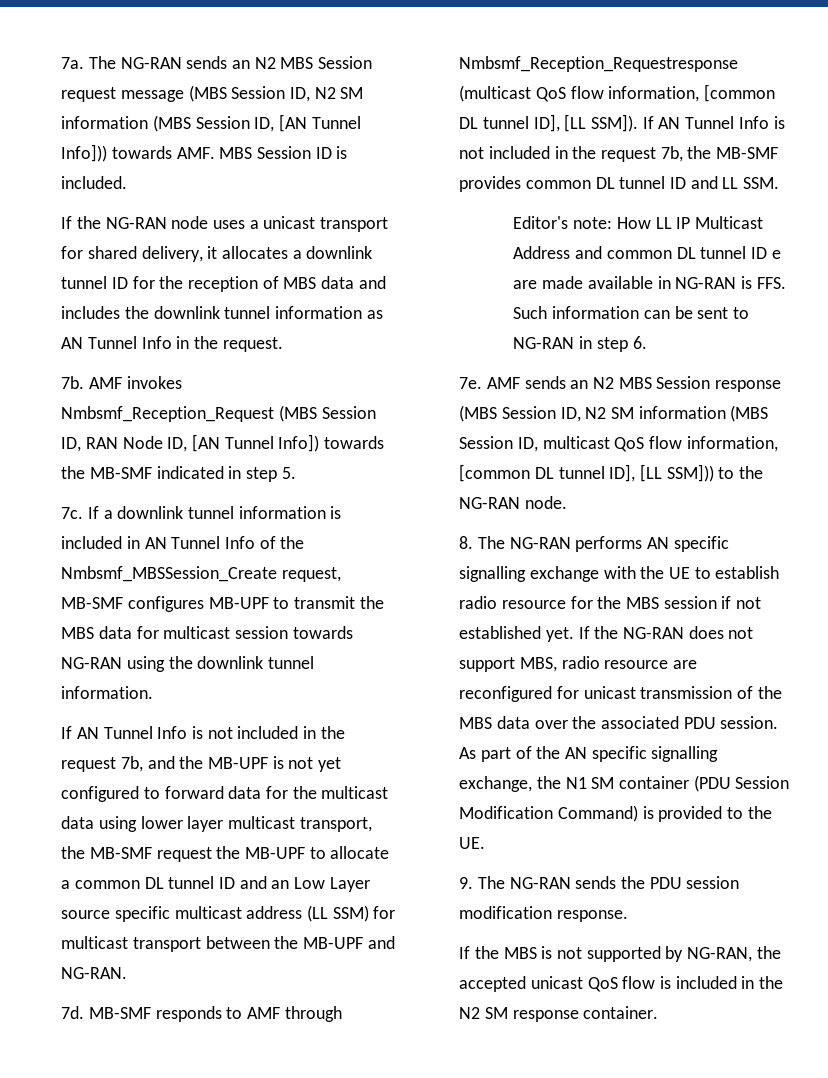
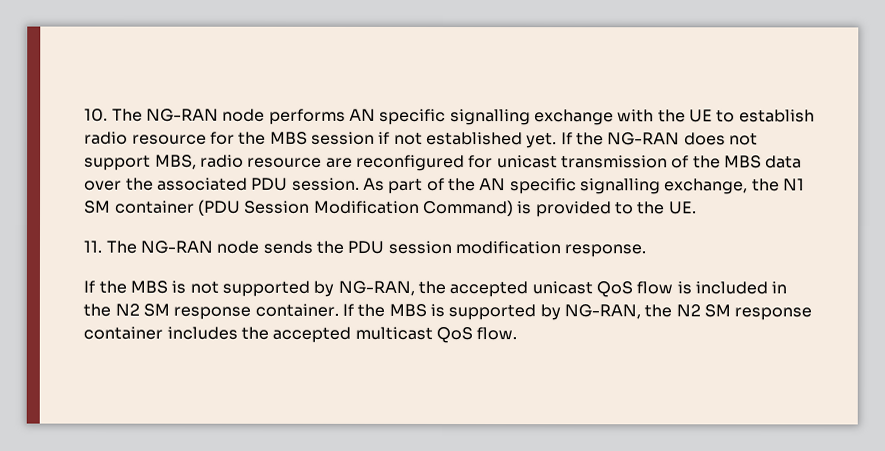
- 7a. The NG-RAN sends an N2 MBS Session request message (MBS Session ID, N2 SM information (MBS Session ID, [AN Tunnel Info])) towards AMF. MBS Session ID is included.
- If the NG-RAN node uses a unicast transport for shared delivery, it allocates a downlink tunnel ID for the reception of MBS data and includes the downlink tunnel information as AN Tunnel Info in the request.
- 7b. AMF invokes Nmbsmf_Reception_Request (MBS Session ID, RAN Node ID, [AN Tunnel Info]) towards the MB-SMF indicated in step 5.
- 7c. If a downlink tunnel information is included in AN Tunnel Info of the Nmbsmf_MBSSession_Create request, MB-SMF configures MB-UPF to transmit the MBS data for multicast session towards NG-RAN using the downlink tunnel information.
- If AN Tunnel Info is not included in the request 7b, and the MB-UPF is not yet configured to forward data for the multicast data using lower layer multicast transport, the MB-SMF request the MB-UPF to allocate a common DL tunnel ID and an Low Layer source specific multicast address (LL SSM) for multicast transport between the MB-UPF and NG-RAN.
- 7d. MB-SMF responds to AMF through Nmbsmf_Reception_Requestresponse (multicast QoS flow information, [common DL tunnel ID], [LL SSM]). If AN Tunnel Info is not included in the request 7b, the MB-SMF provides common DL tunnel ID and LL SSM.
- Editor's note: How LL IP Multicast Address and common DL tunnel ID e are made available in NG-RAN is FFS. Such information can be sent to NG-RAN in step 6.
- 7e. AMF sends an N2 MBS Session response (MBS Session ID, N2 SM information (MBS Session ID, multicast QoS flow information, [common DL tunnel ID], [LL SSM])) to the NG-RAN node.
- 8. The NG-RAN performs AN specific signalling exchange with the UE to establish radio resource for the MBS session if not established yet.
+ 10. The NG-RAN node performs AN specific signalling exchange with the UE to establish radio resource for the MBS session if not established yet.
- 9. The NG-RAN sends the PDU session modification response.
+ 11. The NG-RAN node sends the PDU session modification response.
+ If the MBS is supported by NG-RAN, the N2 SM response container includes the accepted multicast QoS flow.

